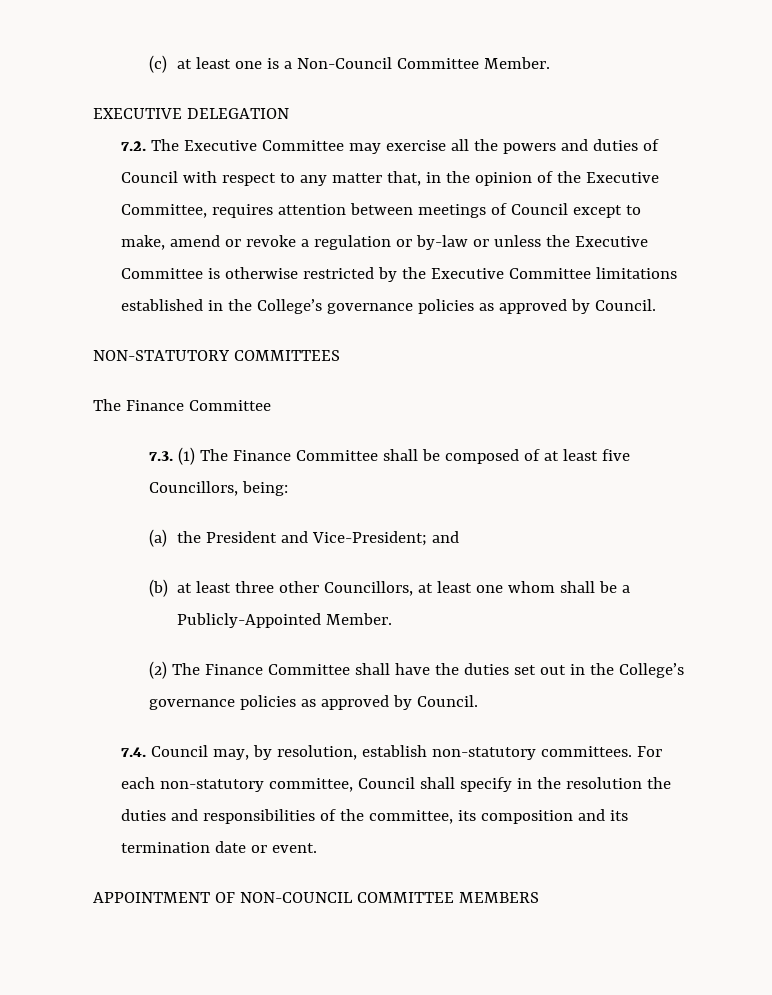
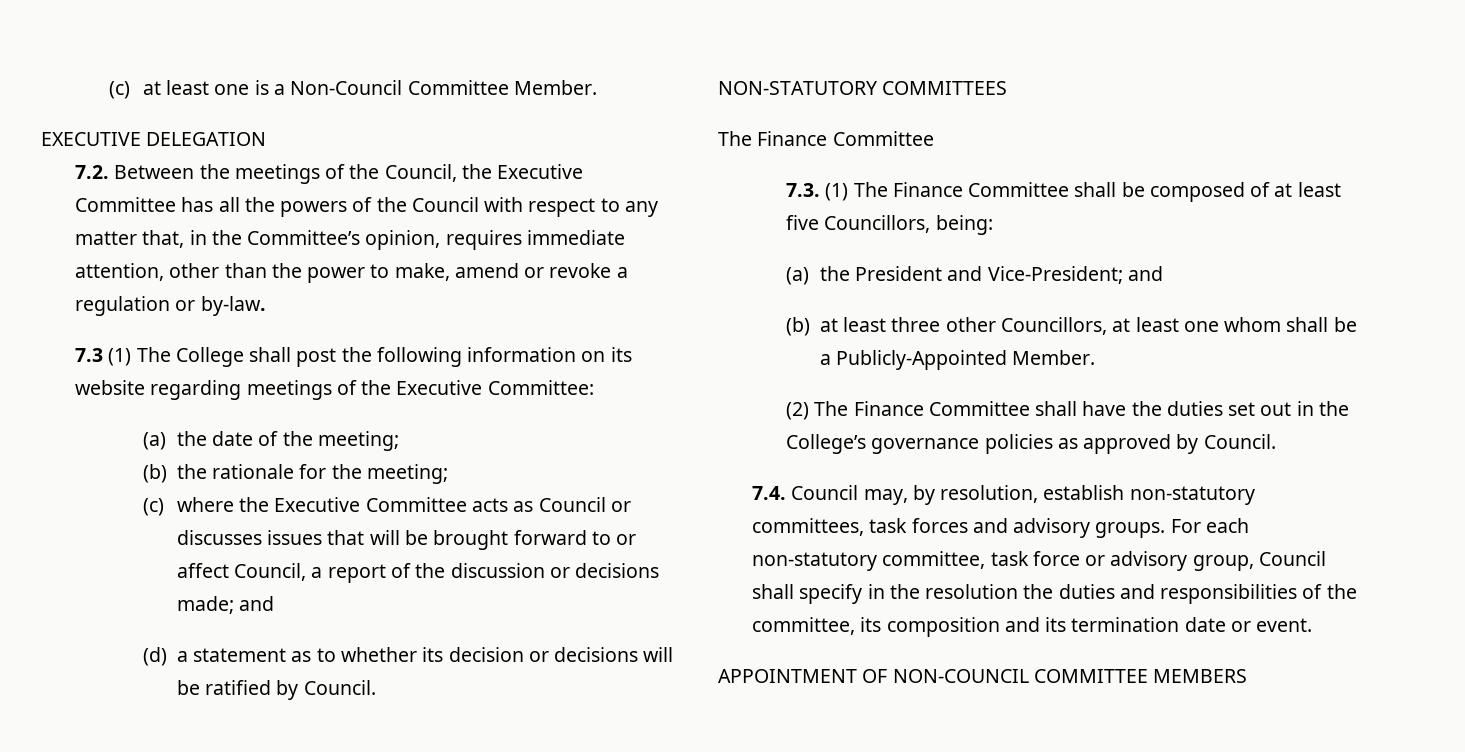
- 7.2. The Executive Committee may exercise all the powers and duties of Council with respect to any matter that, in the opinion of the Executive Committee, requires attention between meetings of Council except to make, amend or revoke a regulation or by-law or unless the Executive Committee is otherwise restricted by the Executive Committee limitations established in the College’s governance policies as approved by Council.
+ 7.2. Between the meetings of the Council, the Executive Committee has all the powers of the Council with respect to any matter that, in the Committee’s opinion, requires immediate attention, other than the power to make, amend or revoke a regulation or by-law.
+ 7.3 (1) The College shall post the following information on its website regarding meetings of the Executive Committee:
+ (a) the date of the meeting;
+ (b) the rationale for the meeting;
+ (c) where the Executive Committee acts as Council or discusses issues that will be brought forward to or affect Council, a report of the discussion or decisions made; and
+ (d) a statement as to whether its decision or decisions will be ratified by Council.
- 7.4. Council may, by resolution, establish non-statutory committees. For each non-statutory committee, Council shall specify in the resolution the duties and responsibilities of the committee, its composition and its termination date or event.
+ 7.4. Council may, by resolution, establish non-statutory committees, task forces and advisory groups. For each non-statutory committee, task force or advisory group, Council shall specify in the resolution the duties and responsibilities of the committee, its composition and its termination date or event.

